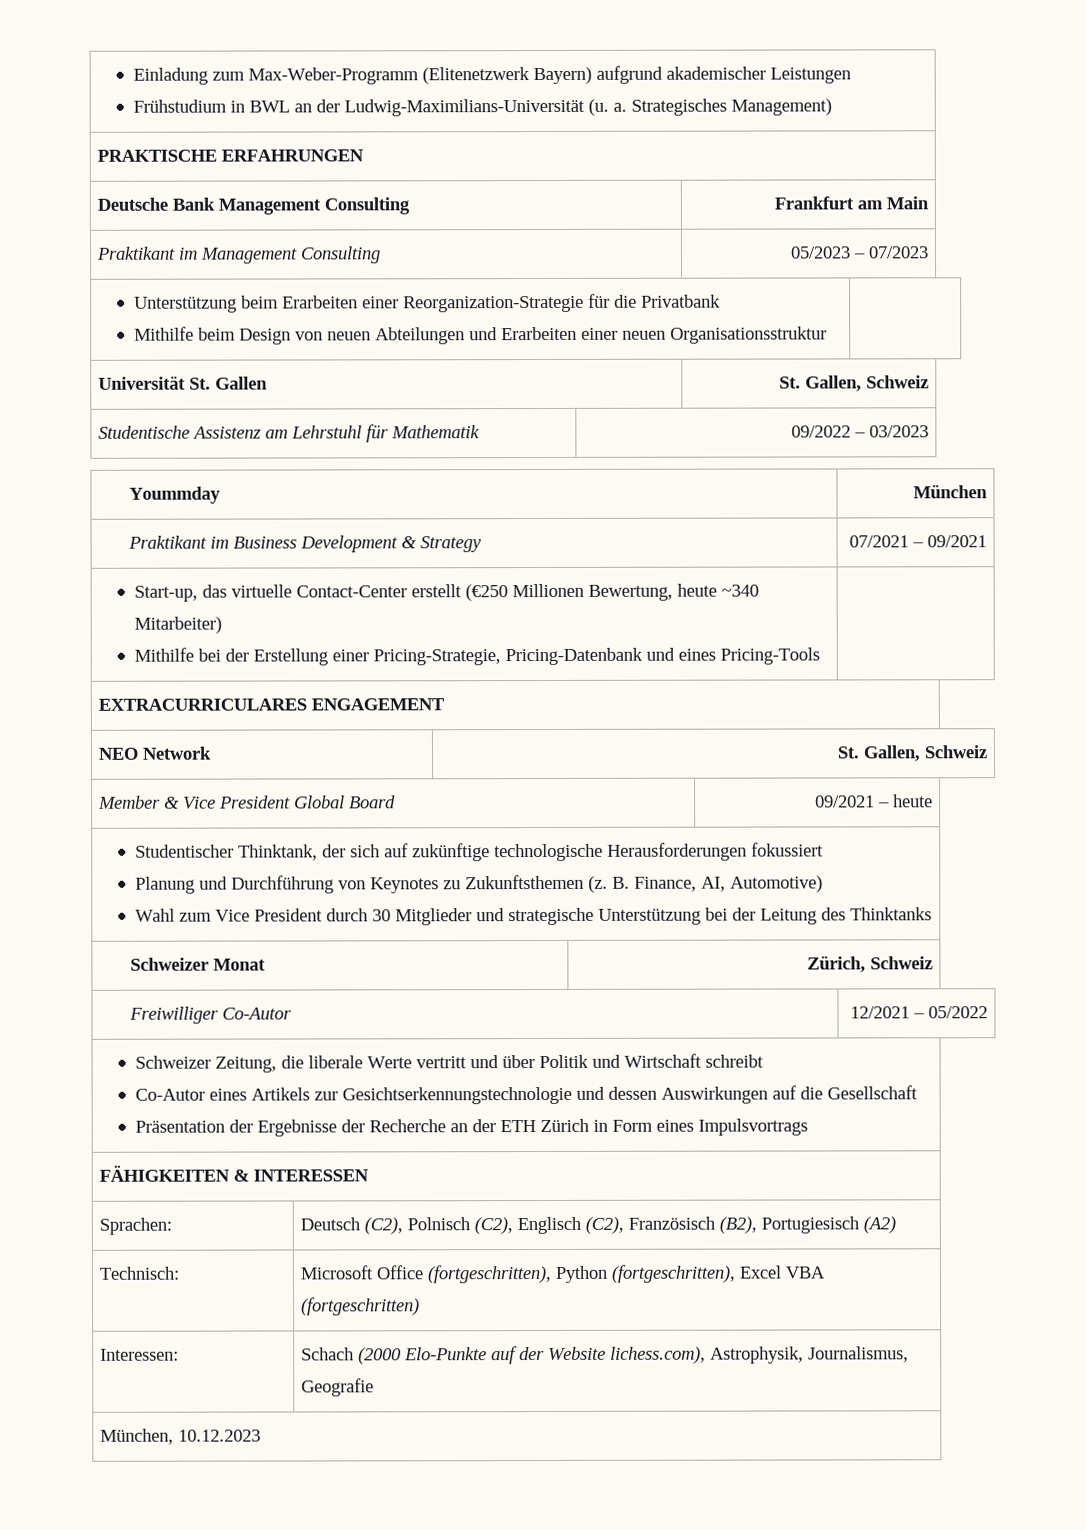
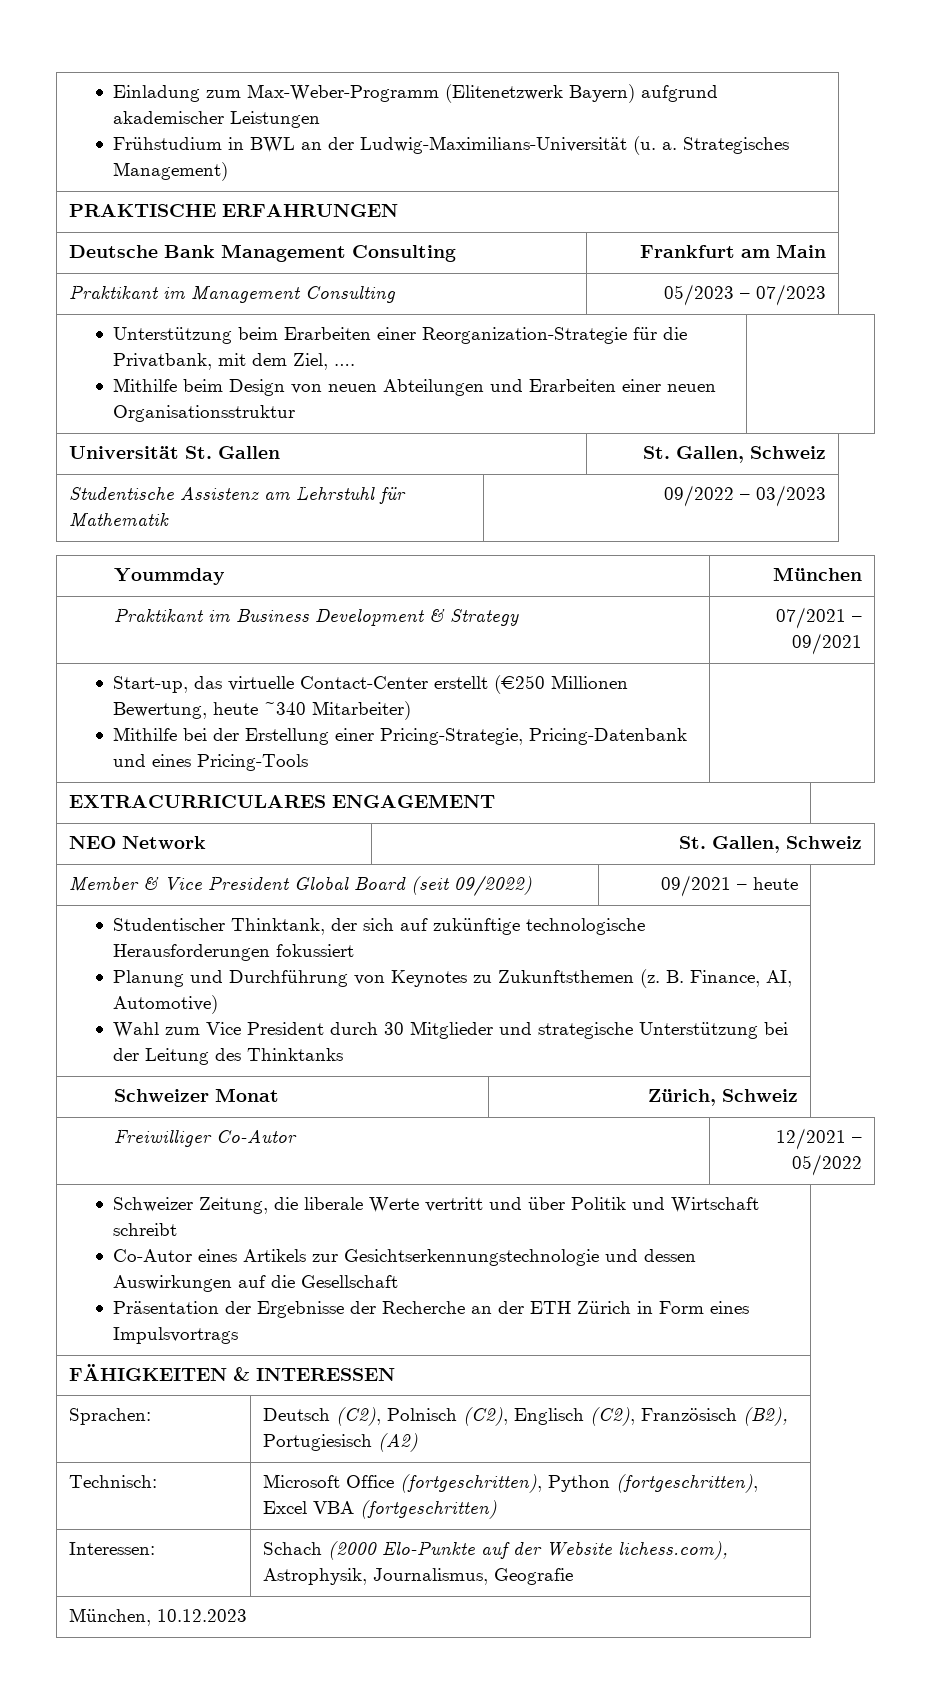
- Unterstützung beim Erarbeiten einer Reorganization-Strategie für die Privatbank
+ Unterstützung beim Erarbeiten einer Reorganization-Strategie für die Privatbank, mit dem Ziel, ….
- Member & Vice President Global Board | 09/2021 – heute
+ Member & Vice President Global Board (seit 09/2022) | 09/2021 – heute

